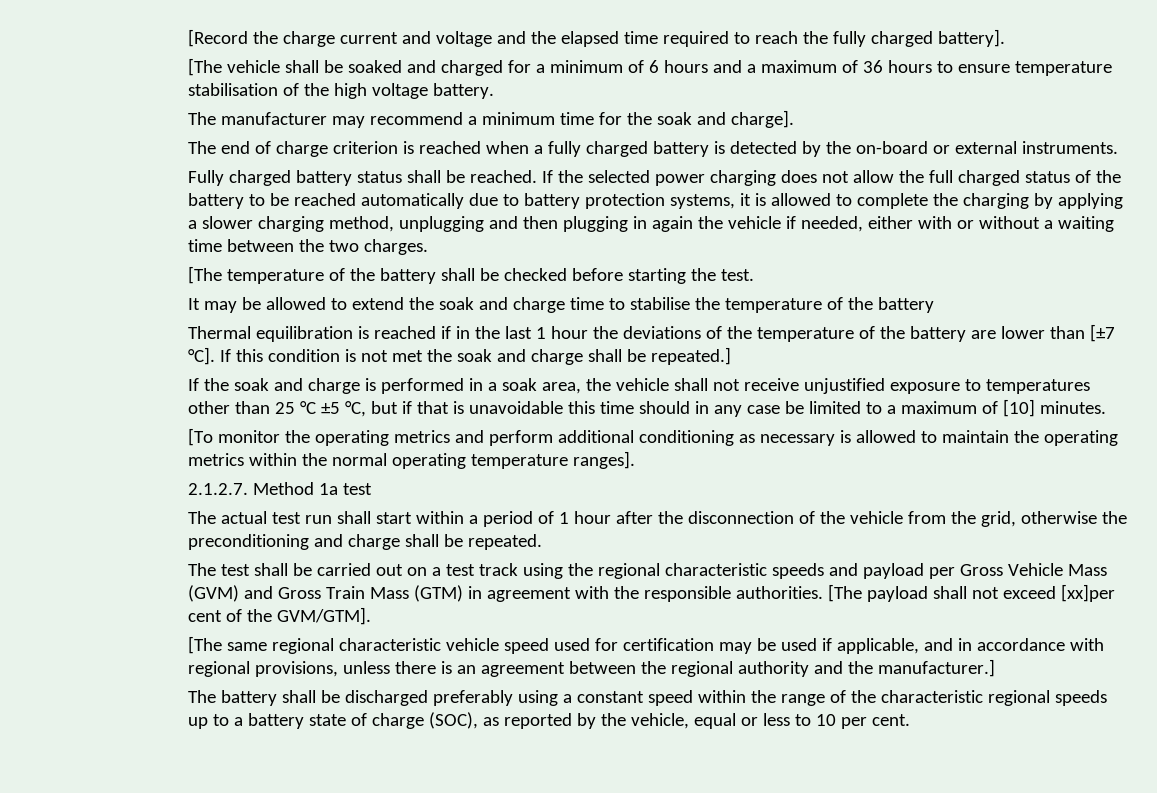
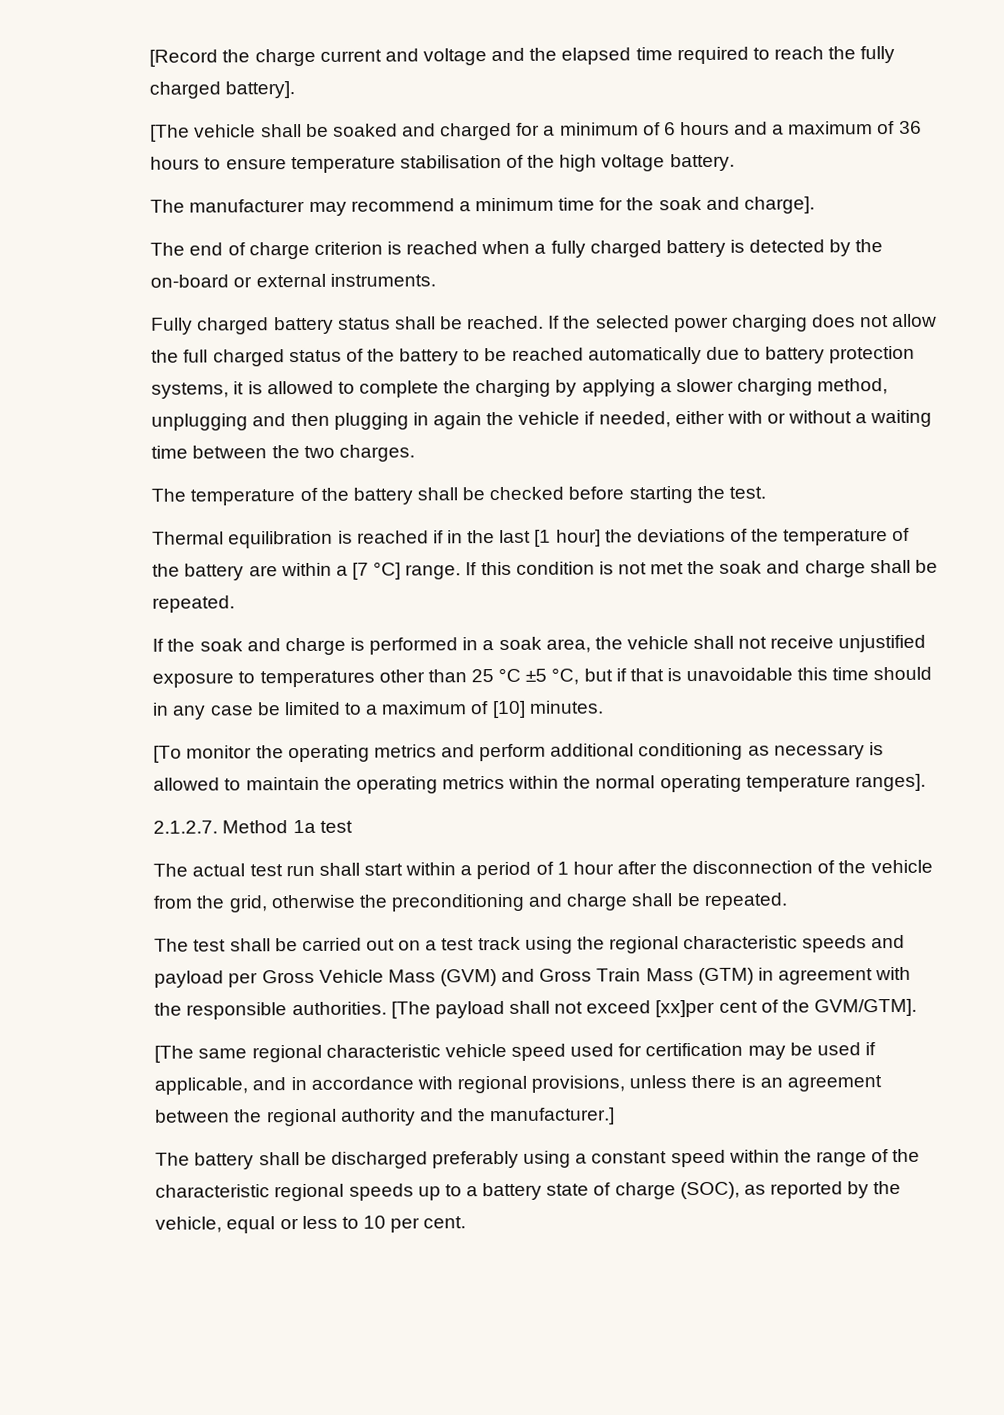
- [The temperature of the battery shall be checked before starting the test.
+ The temperature of the battery shall be checked before starting the test.
- It may be allowed to extend the soak and charge time to stabilise the temperature of the battery
- Thermal equilibration is reached if in the last 1 hour the deviations of the temperature of the battery are lower than [±7 °C].
+ Thermal equilibration is reached if in the last [1 hour] the deviations of the temperature of the battery are within a [7 °C] range.
- If this condition is not met the soak and charge shall be repeated.]
+ If this condition is not met the soak and charge shall be repeated.

